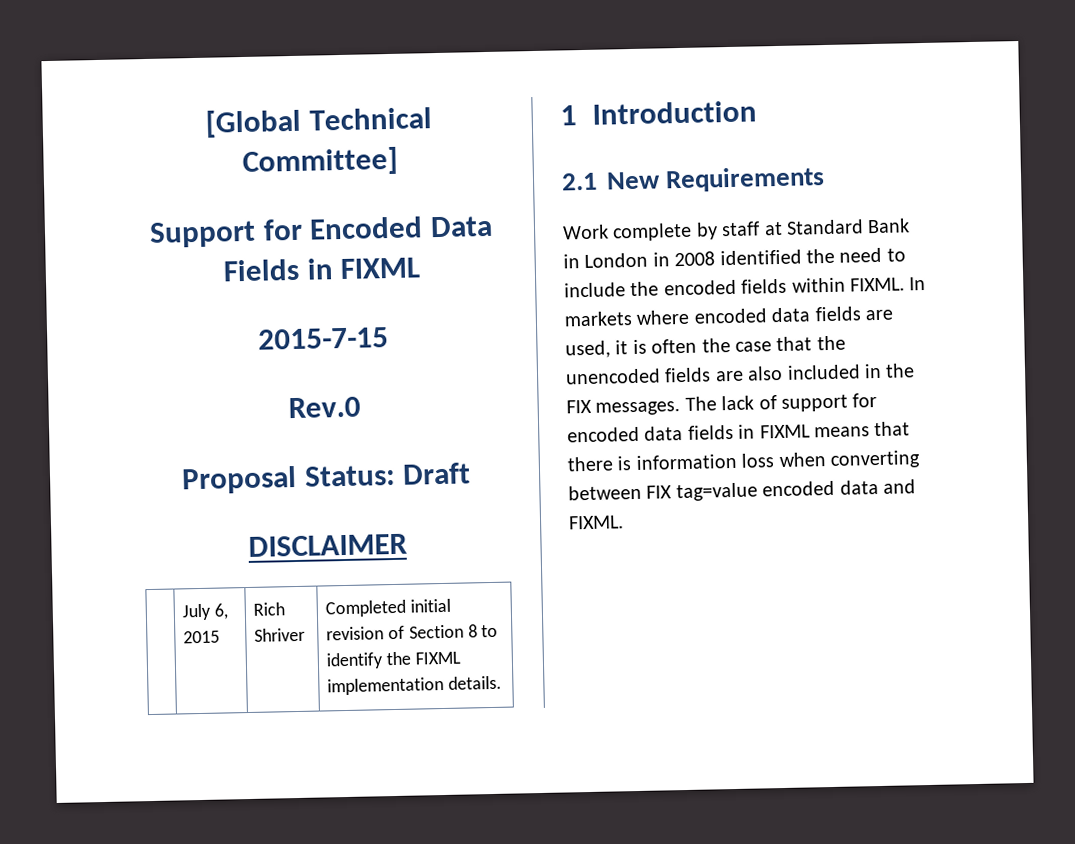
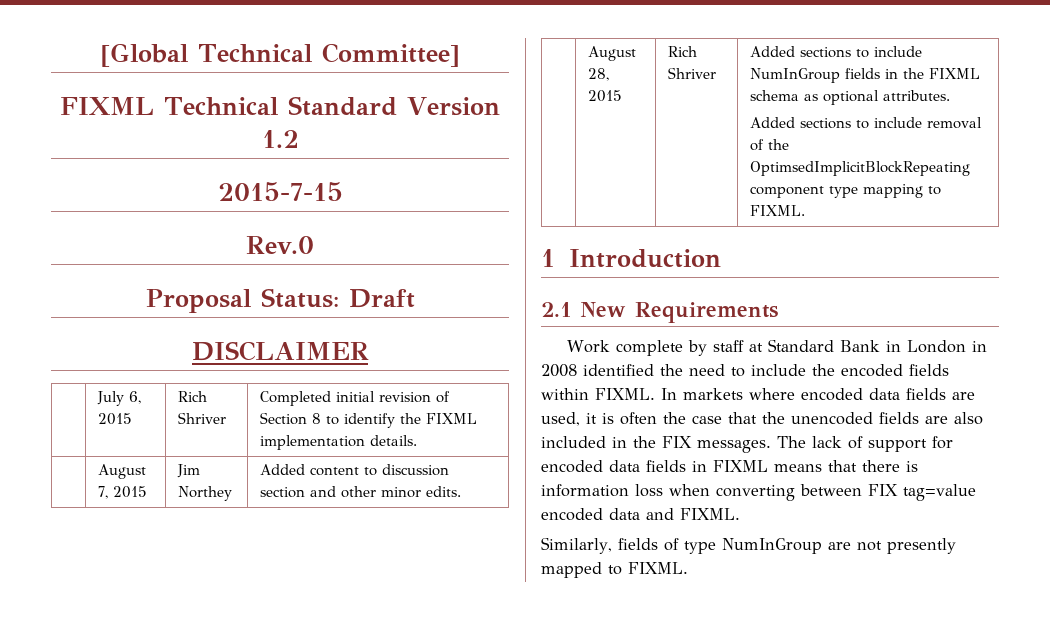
- Support for Encoded Data Fields in FIXML
+ FIXML Technical Standard Version 1.2
+ | August 7, 2015 | Jim Northey | Added content to discussion section and other minor edits.
+ | August 28, 2015 | Rich Shriver | Added sections to include NumInGroup fields in the FIXML schema as optional attributes.
+ Added sections to include removal of the OptimsedImplicitBlockRepeating component type mapping to FIXML.
+ Similarly, fields of type NumInGroup are not presently mapped to FIXML.

